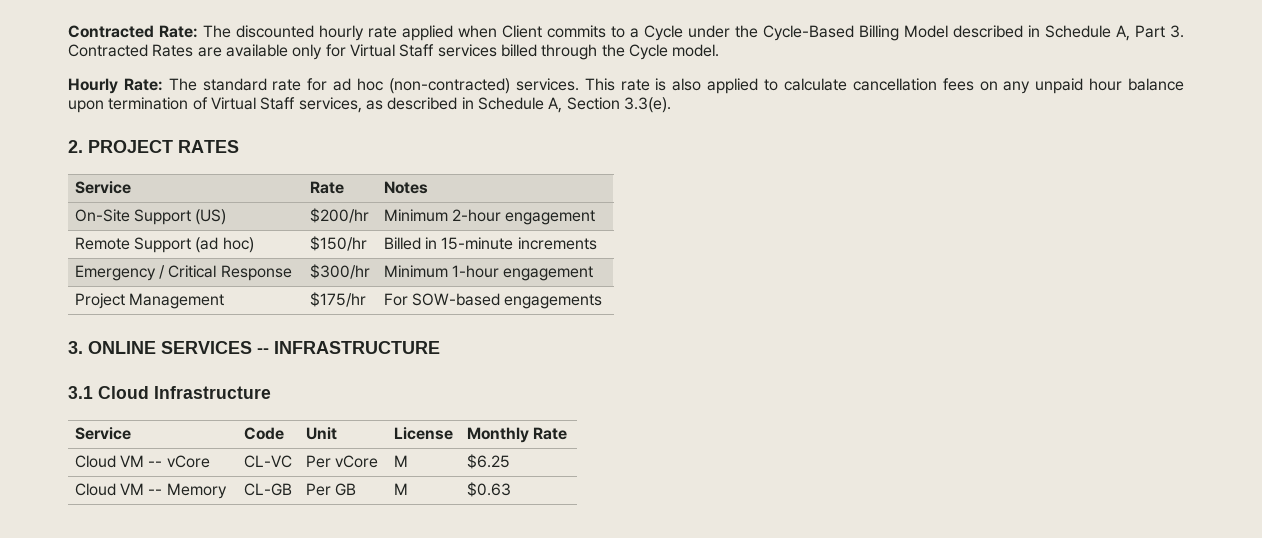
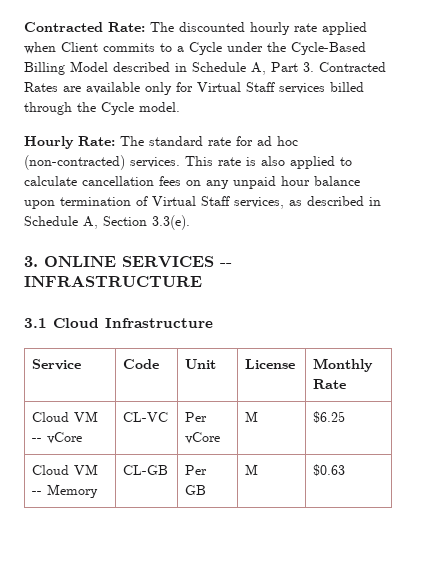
- 2. PROJECT RATES
- Service | Rate | Notes
- On-Site Support (US) | $200/hr | Minimum 2-hour engagement
- Remote Support (ad hoc) | $150/hr | Billed in 15-minute increments
- Emergency / Critical Response | $300/hr | Minimum 1-hour engagement
- Project Management | $175/hr | For SOW-based engagements

